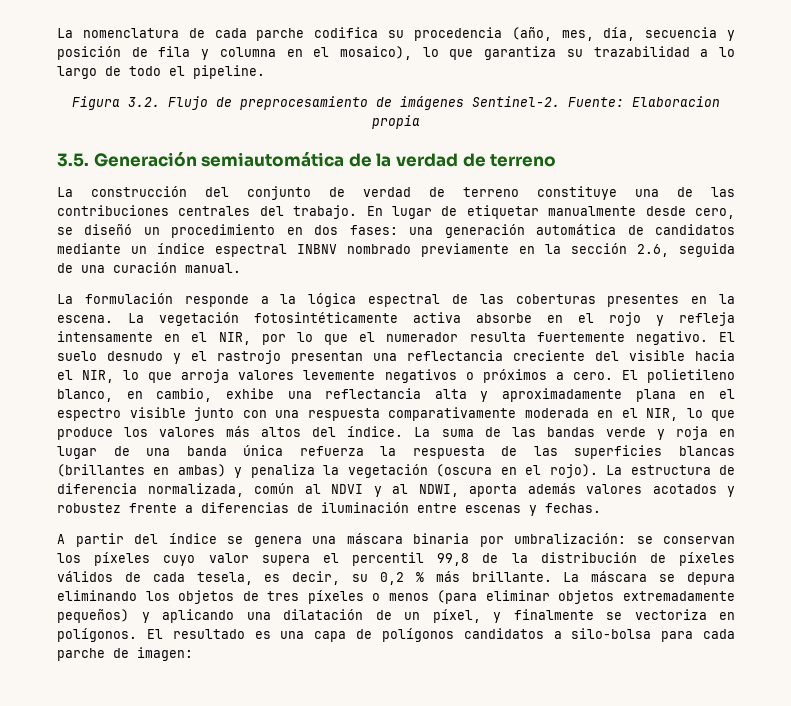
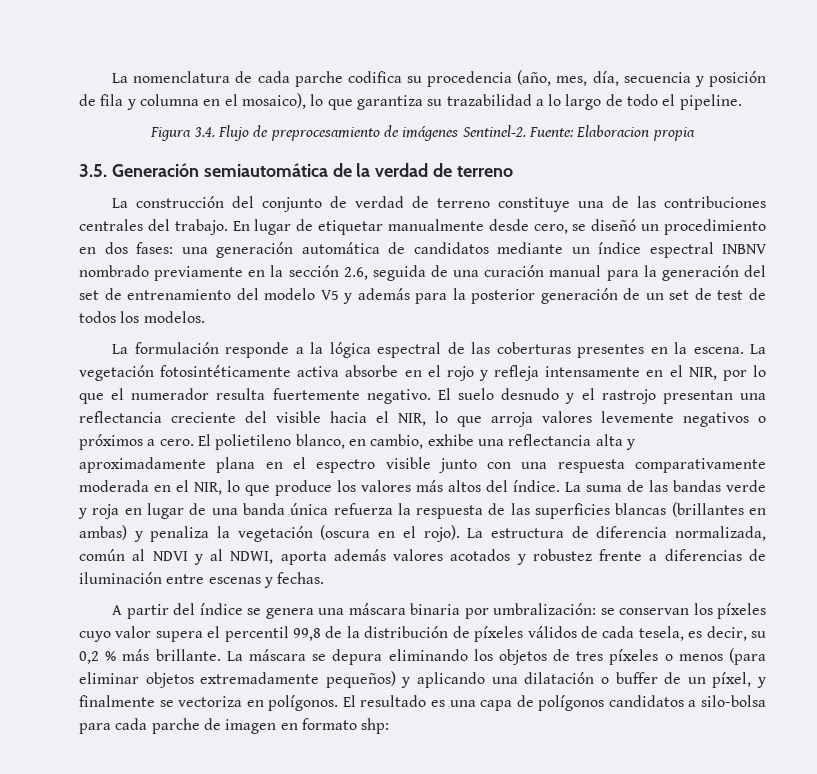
- Figura 3.2. Flujo de preprocesamiento de imágenes Sentinel-2.
+ Figura 3.4. Flujo de preprocesamiento de imágenes Sentinel-2.
- En lugar de etiquetar manualmente desde cero, se diseñó un procedimiento en dos fases: una generación automática de candidatos mediante un índice espectral INBNV nombrado previamente en la sección 2.6, seguida de una curación manual.
+ En lugar de etiquetar manualmente desde cero, se diseñó un procedimiento en dos fases: una generación automática de candidatos mediante un índice espectral INBNV nombrado previamente en la sección 2.6, seguida de una curación manual para la generación del set de entrenamiento del modelo V5 y además para la posterior generación de un set de test de todos los modelos.
- La máscara se depura eliminando los objetos de tres píxeles o menos (para eliminar objetos extremadamente pequeños) y aplicando una dilatación de un píxel, y finalmente se vectoriza en polígonos.
+ La máscara se depura eliminando los objetos de tres píxeles o menos (para eliminar objetos extremadamente pequeños) y aplicando una dilatación o buffer de un píxel, y finalmente se vectoriza en polígonos.
- El resultado es una capa de polígonos candidatos a silo-bolsa para cada parche de imagen:
+ El resultado es una capa de polígonos candidatos a silo-bolsa para cada parche de imagen en formato shp:

